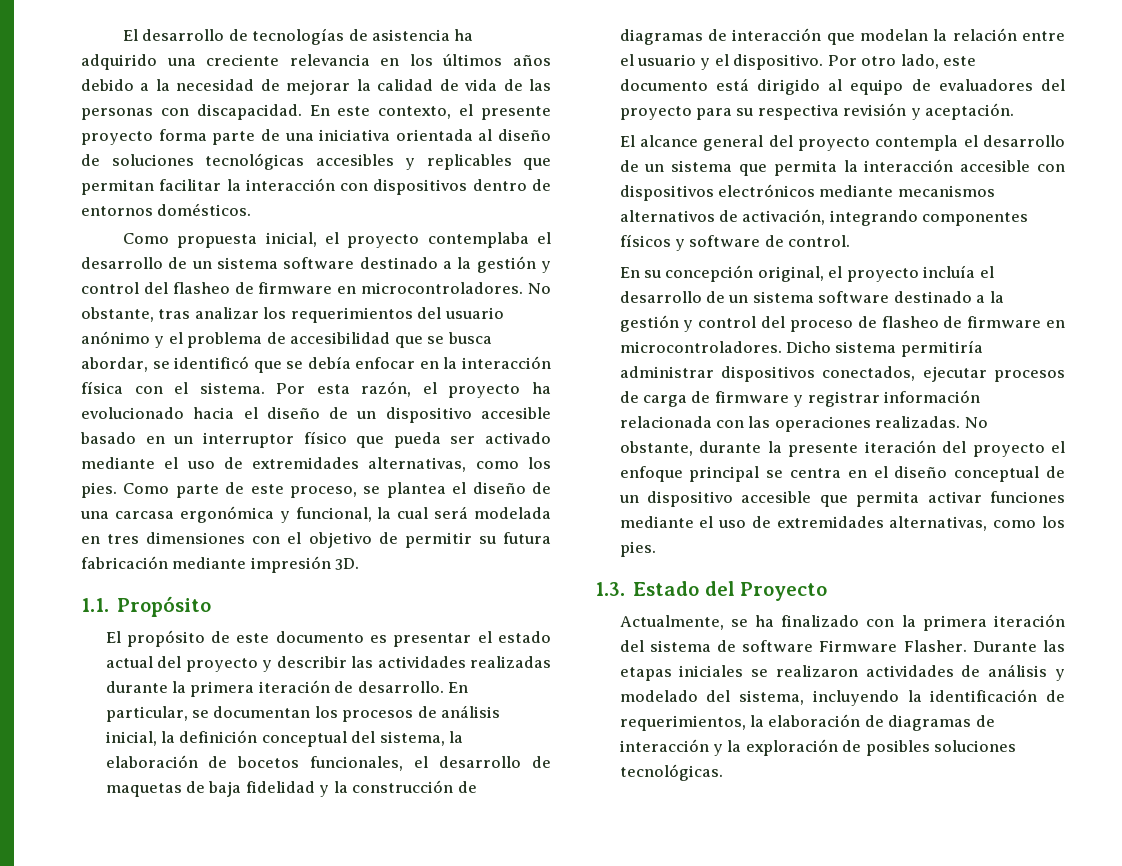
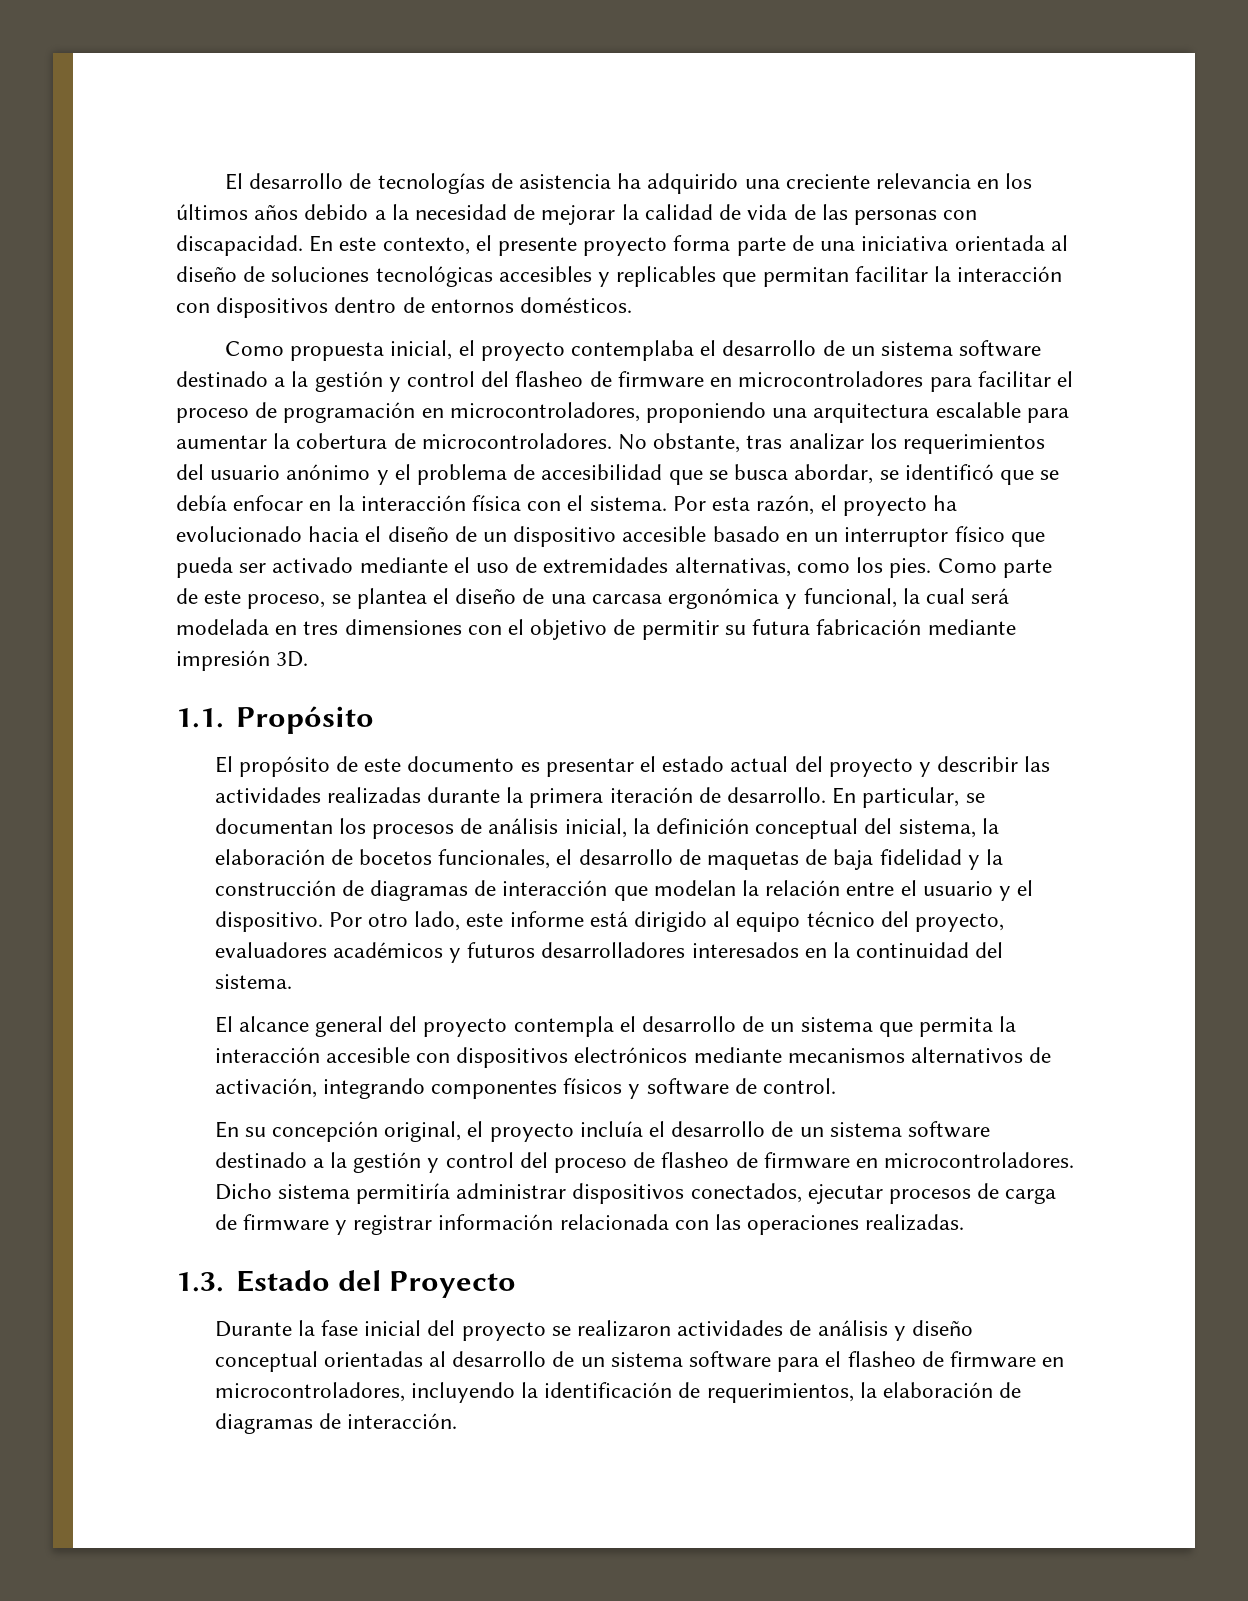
- Como propuesta inicial, el proyecto contemplaba el desarrollo de un sistema software destinado a la gestión y control del flasheo de firmware en microcontroladores.
+ Como propuesta inicial, el proyecto contemplaba el desarrollo de un sistema software destinado a la gestión y control del flasheo de firmware en microcontroladores para facilitar el proceso de programación en microcontroladores, proponiendo una arquitectura escalable para aumentar la cobertura de microcontroladores.
- Por otro lado, este documento está dirigido al equipo de evaluadores del proyecto para su respectiva revisión y aceptación.
+ Por otro lado, este informe está dirigido al equipo técnico del proyecto, evaluadores académicos y futuros desarrolladores interesados en la continuidad del sistema.
- Dicho sistema permitiría administrar dispositivos conectados, ejecutar procesos de carga de firmware y registrar información relacionada con las operaciones realizadas. No obstante, durante la presente iteración del proyecto el enfoque principal se centra en el diseño conceptual de un dispositivo accesible que permita activar funciones mediante el uso de extremidades alternativas, como los pies.
+ Dicho sistema permitiría administrar dispositivos conectados, ejecutar procesos de carga de firmware y registrar información relacionada con las operaciones realizadas.
  1.3. Estado del Proyecto
- Actualmente, se ha finalizado con la primera iteración del sistema de software Firmware Flasher. Durante las etapas iniciales se realizaron actividades de análisis y modelado del sistema, incluyendo la identificación de requerimientos, la elaboración de diagramas de interacción y la exploración de posibles soluciones tecnológicas.
+ Durante la fase inicial del proyecto se realizaron actividades de análisis y diseño conceptual orientadas al desarrollo de un sistema software para el flasheo de firmware en microcontroladores, incluyendo la identificación de requerimientos, la elaboración de diagramas de interacción.

